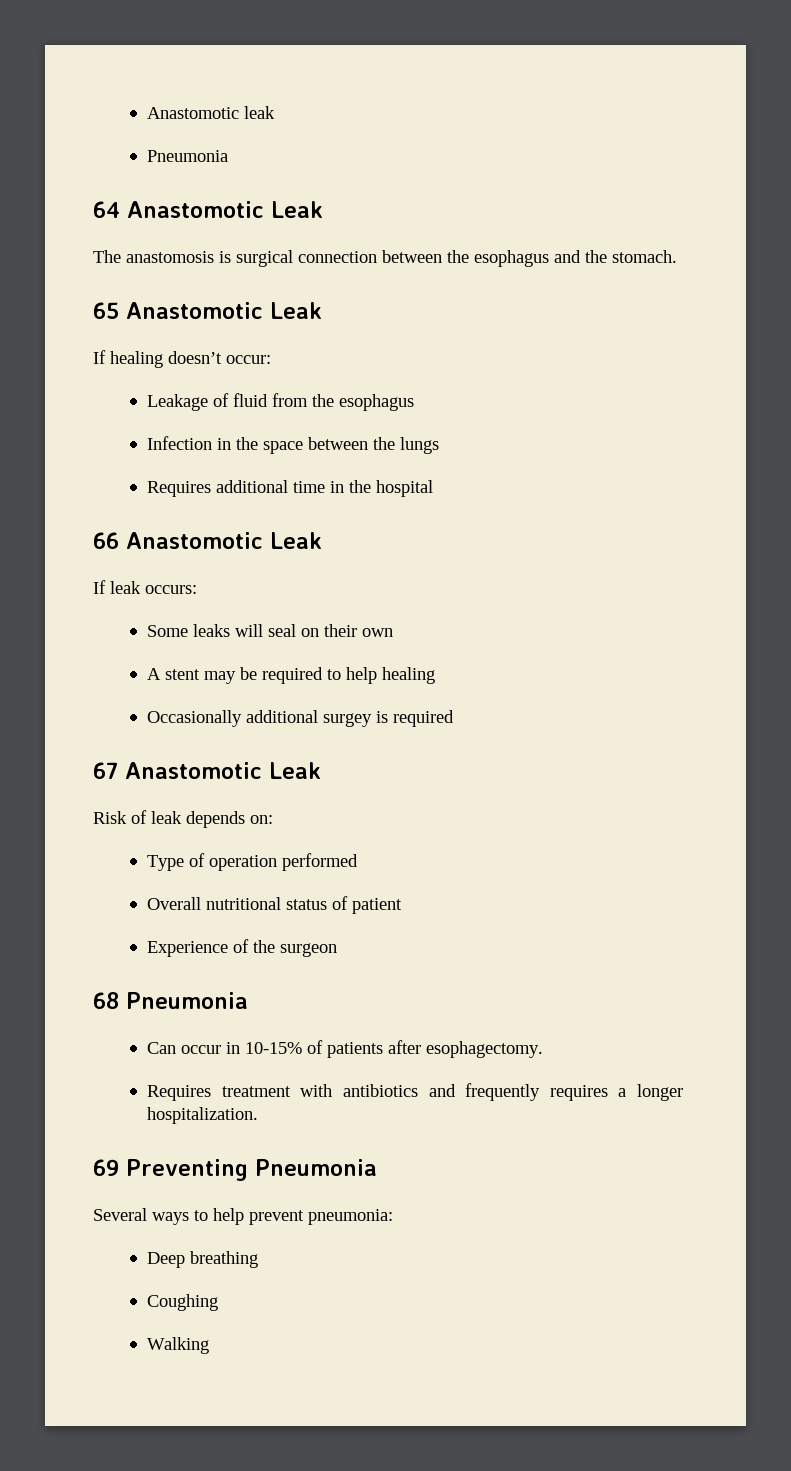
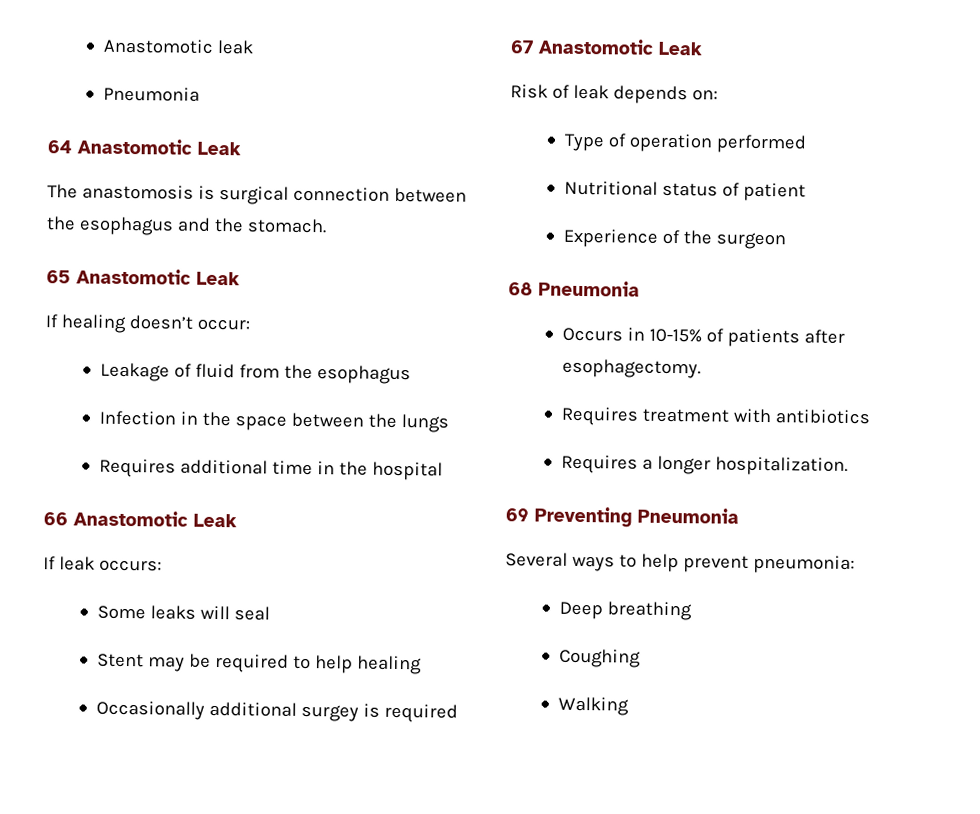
- Some leaks will seal on their own
- A stent may be required to help healing
+ Some leaks will seal
+ Stent may be required to help healing
- Overall nutritional status of patient
+ Nutritional status of patient
- Can occur in 10-15% of patients after esophagectomy.
+ Occurs in 10-15% of patients after esophagectomy.
- Requires treatment with antibiotics and frequently requires a longer hospitalization.
+ Requires treatment with antibiotics
+ Requires a longer hospitalization.

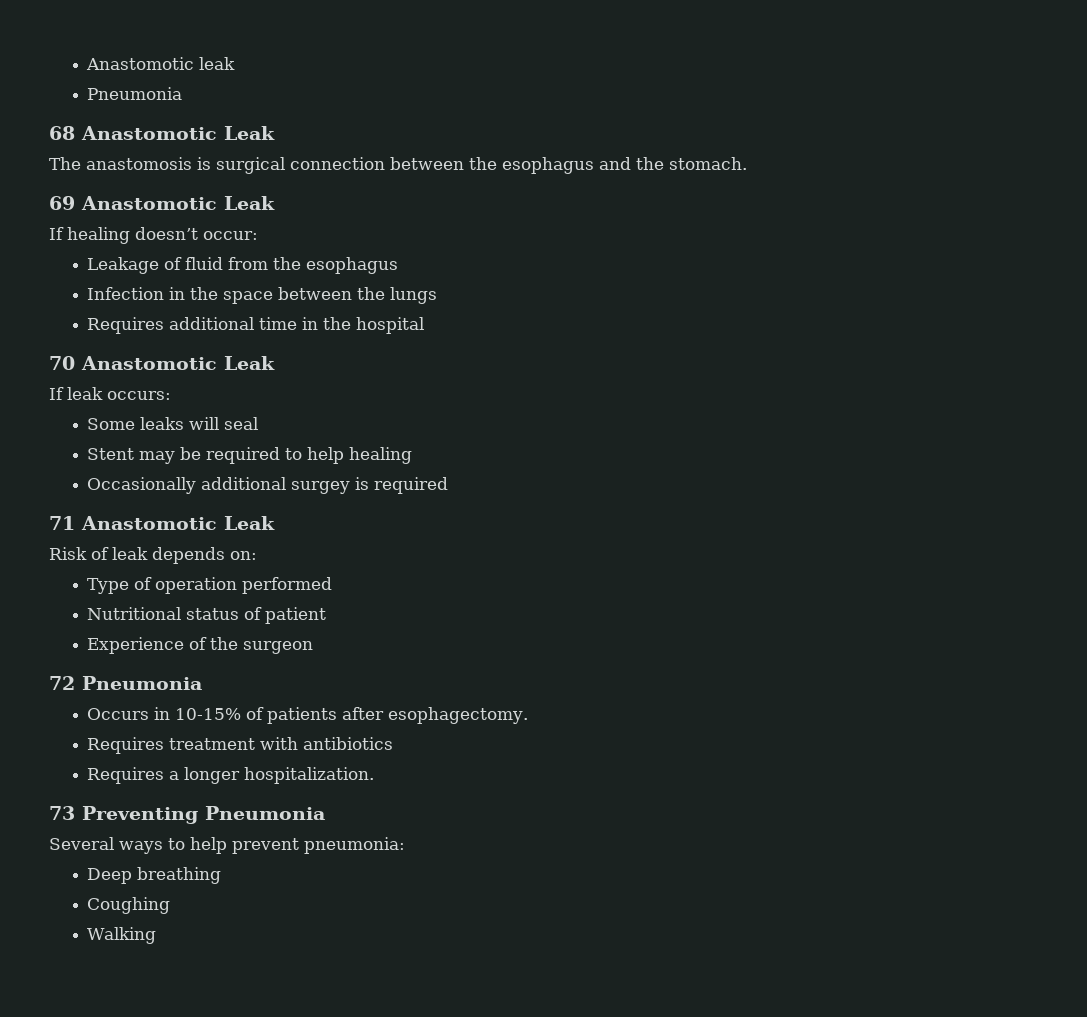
- 64 Anastomotic Leak
+ 68 Anastomotic Leak
- 65 Anastomotic Leak
+ 69 Anastomotic Leak
- 66 Anastomotic Leak
+ 70 Anastomotic Leak
- 67 Anastomotic Leak
+ 71 Anastomotic Leak
- 68 Pneumonia
+ 72 Pneumonia
- 69 Preventing Pneumonia
+ 73 Preventing Pneumonia

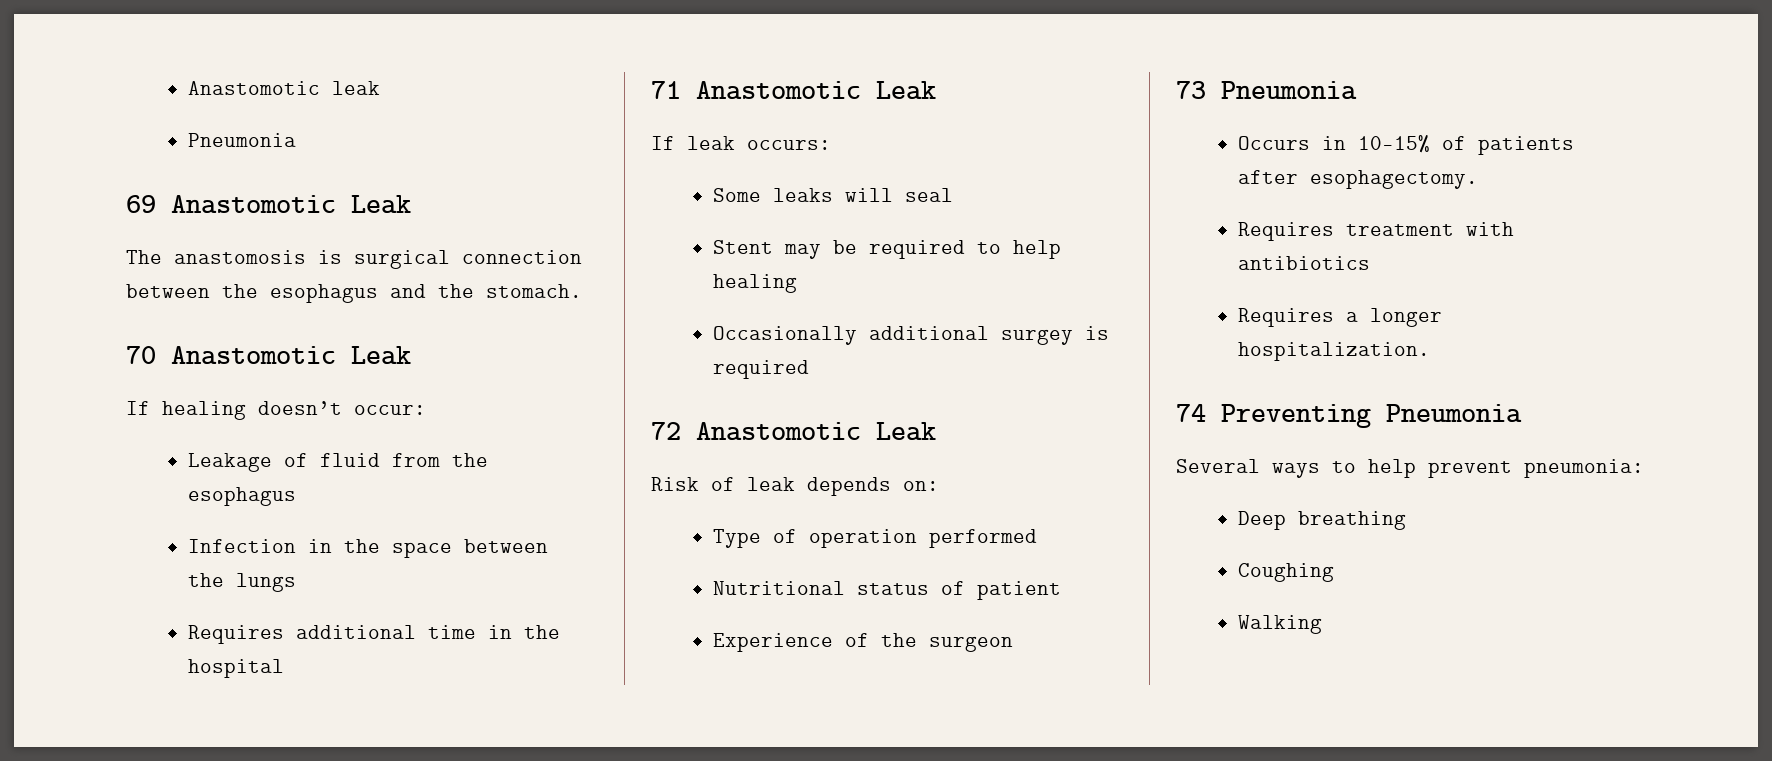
- 68 Anastomotic Leak
+ 69 Anastomotic Leak
- 69 Anastomotic Leak
+ 70 Anastomotic Leak
- 70 Anastomotic Leak
+ 71 Anastomotic Leak
- 71 Anastomotic Leak
+ 72 Anastomotic Leak
- 72 Pneumonia
+ 73 Pneumonia
- 73 Preventing Pneumonia
+ 74 Preventing Pneumonia

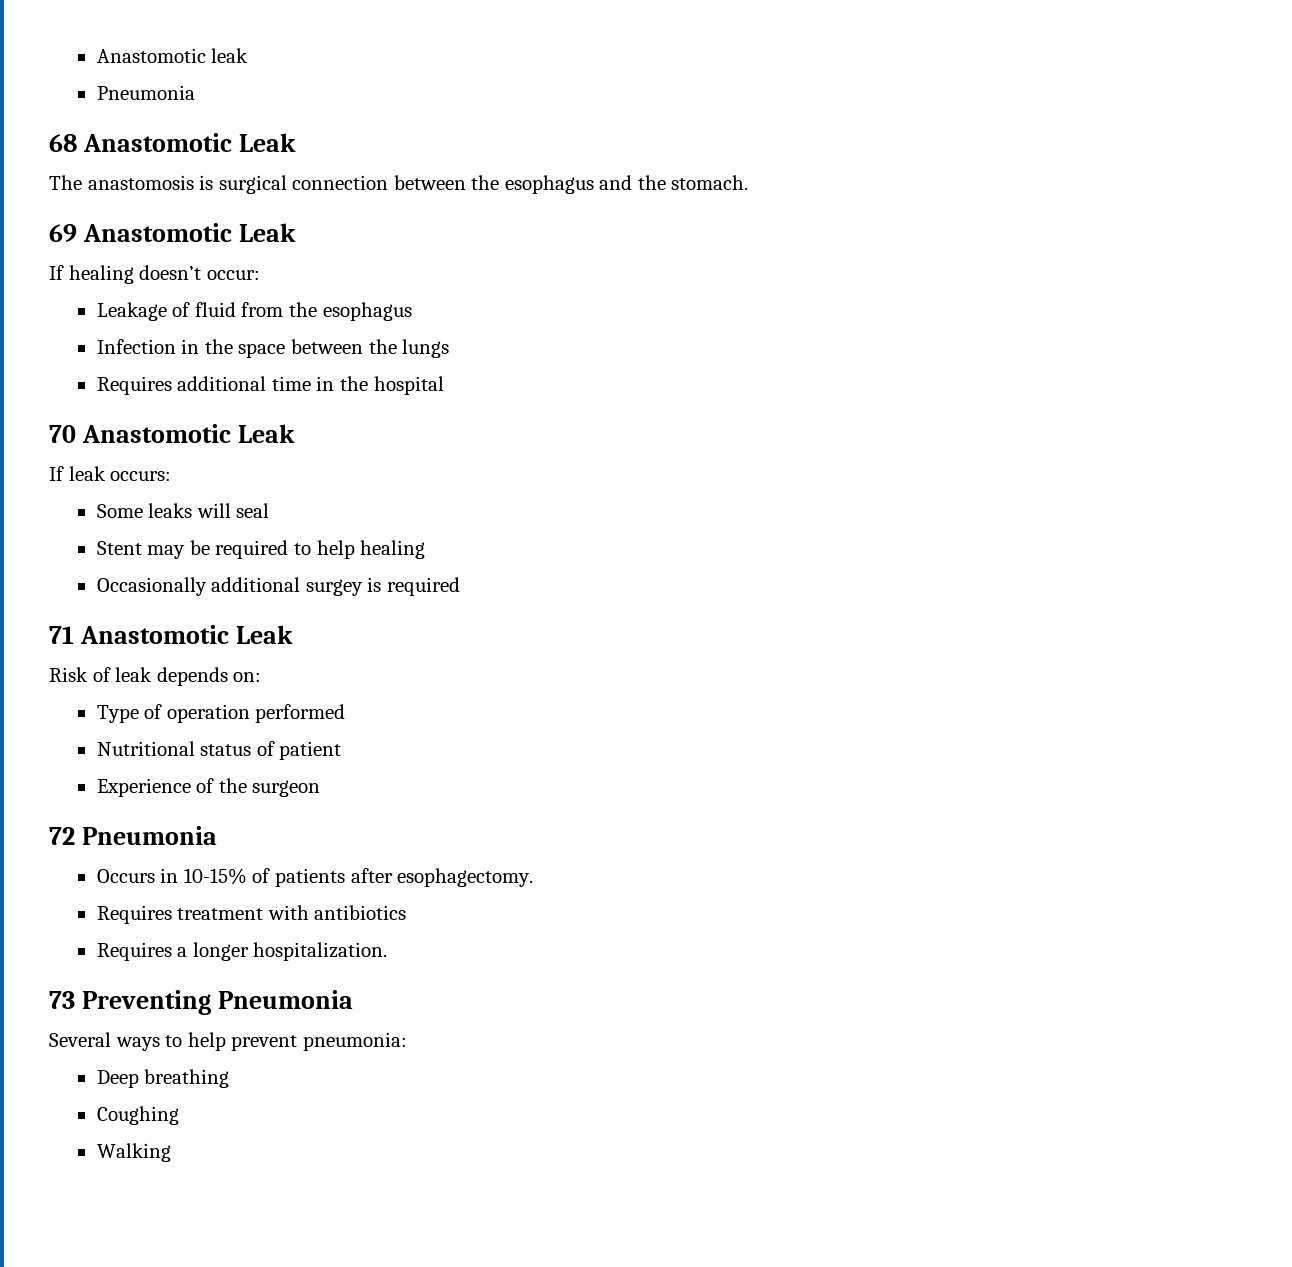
- 69 Anastomotic Leak
+ 68 Anastomotic Leak
- 70 Anastomotic Leak
+ 69 Anastomotic Leak
- 71 Anastomotic Leak
+ 70 Anastomotic Leak
- 72 Anastomotic Leak
+ 71 Anastomotic Leak
- 73 Pneumonia
+ 72 Pneumonia
- 74 Preventing Pneumonia
+ 73 Preventing Pneumonia

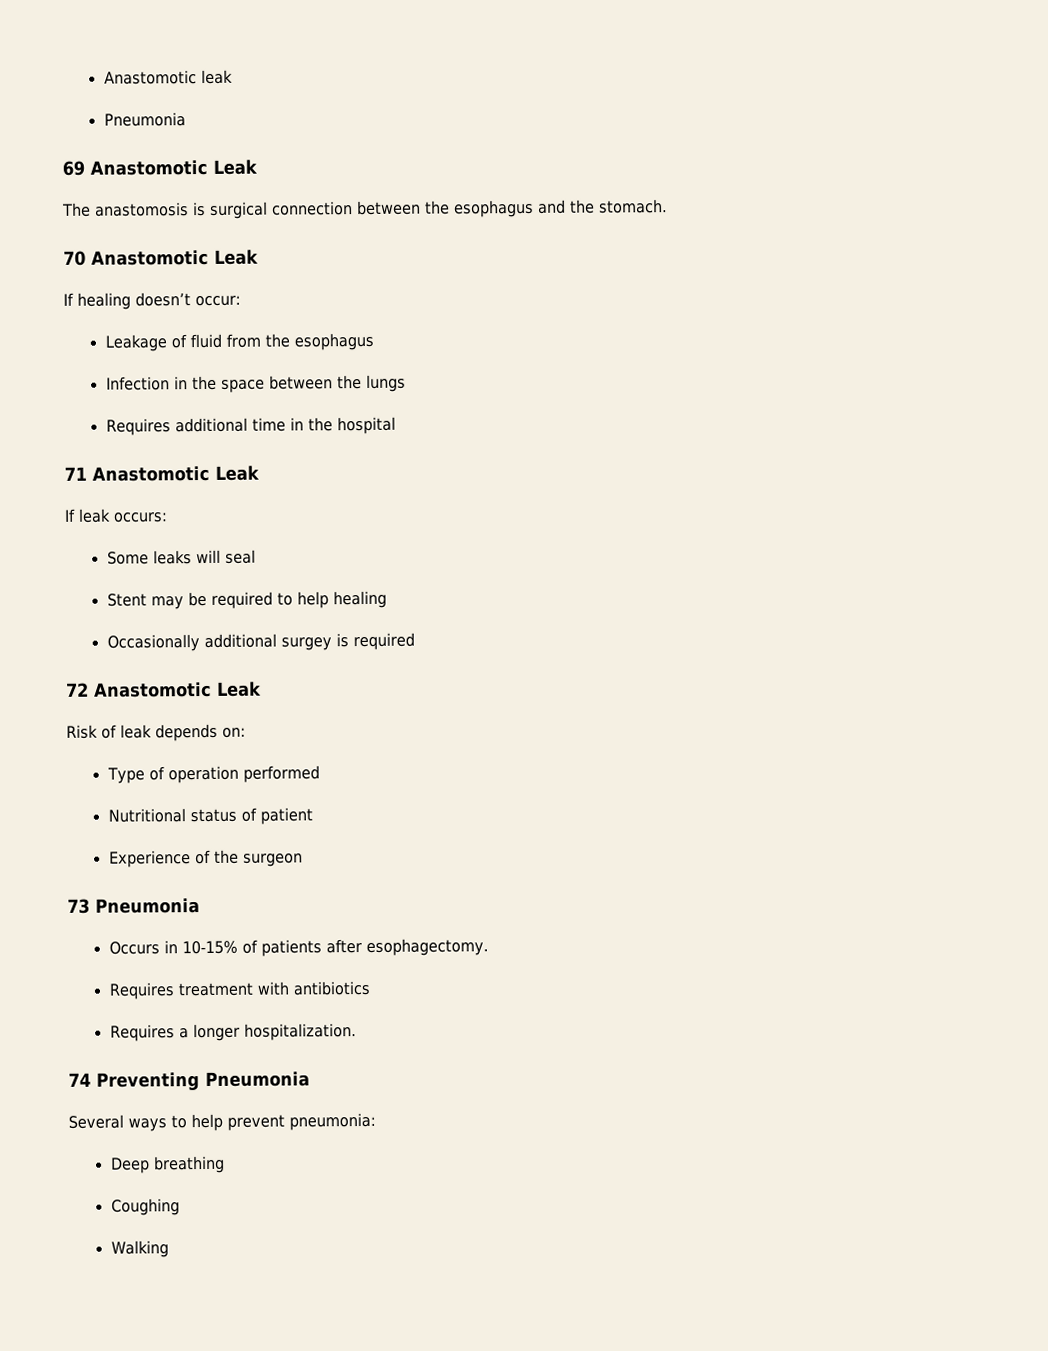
- 68 Anastomotic Leak
+ 69 Anastomotic Leak
- 69 Anastomotic Leak
+ 70 Anastomotic Leak
- 70 Anastomotic Leak
+ 71 Anastomotic Leak
- 71 Anastomotic Leak
+ 72 Anastomotic Leak
- 72 Pneumonia
+ 73 Pneumonia
- 73 Preventing Pneumonia
+ 74 Preventing Pneumonia

